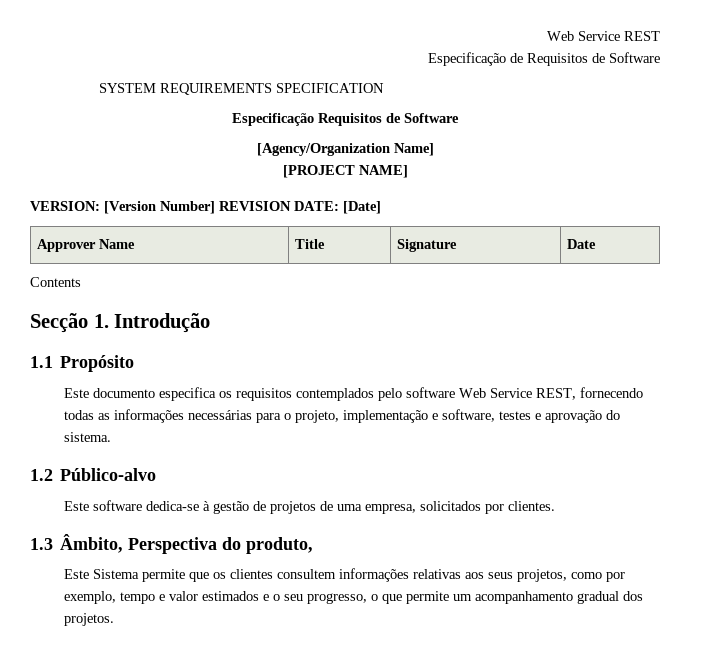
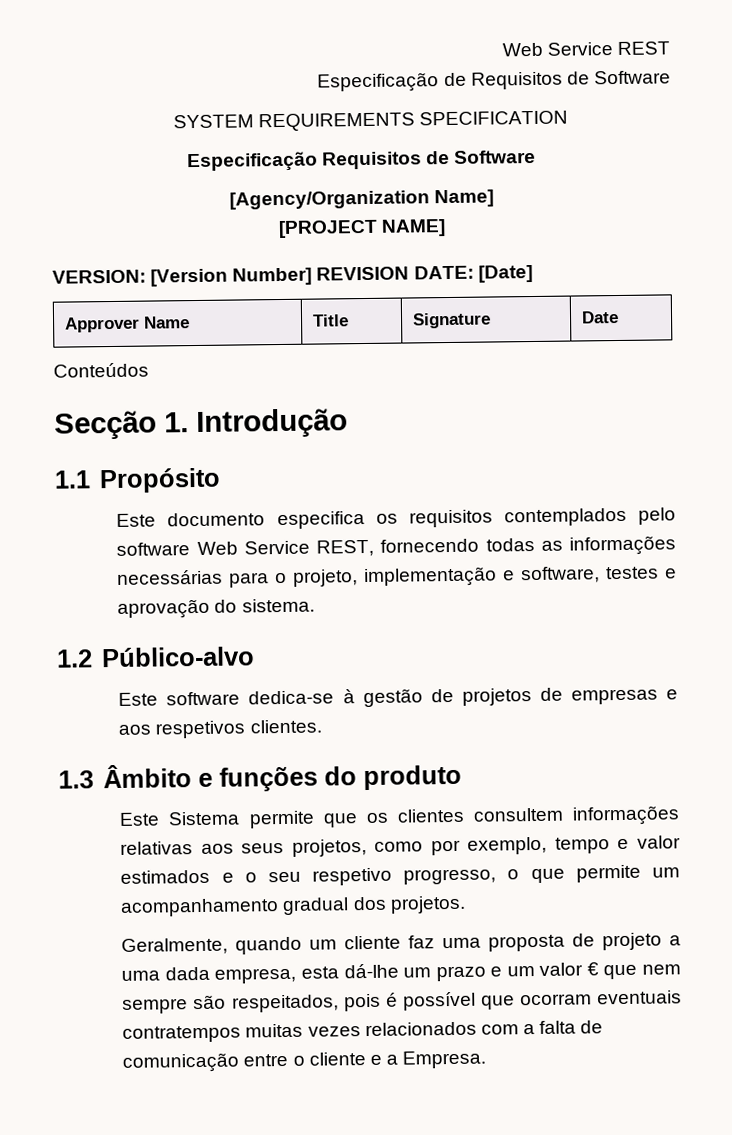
- Contents
+ Conteúdos
- Este software dedica-se à gestão de projetos de uma empresa, solicitados por clientes.
- 1.3 Âmbito, Perspectiva do produto,
+ Este software dedica-se à gestão de projetos de empresas e aos respetivos clientes.
+ 1.3 Âmbito e funções do produto
- Este Sistema permite que os clientes consultem informações relativas aos seus projetos, como por exemplo, tempo e valor estimados e o seu progresso, o que permite um acompanhamento gradual dos projetos.
+ Este Sistema permite que os clientes consultem informações relativas aos seus projetos, como por exemplo, tempo e valor estimados e o seu respetivo progresso, o que permite um acompanhamento gradual dos projetos.
+ Geralmente, quando um cliente faz uma proposta de projeto a uma dada empresa, esta dá-lhe um prazo e um valor € que nem sempre são respeitados, pois é possível que ocorram eventuais contratempos muitas vezes relacionados com a falta de comunicação entre o cliente e a Empresa.

